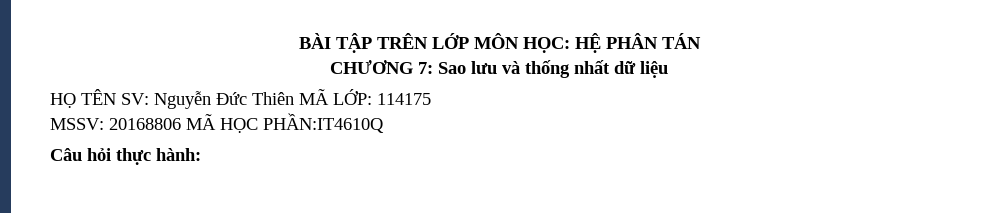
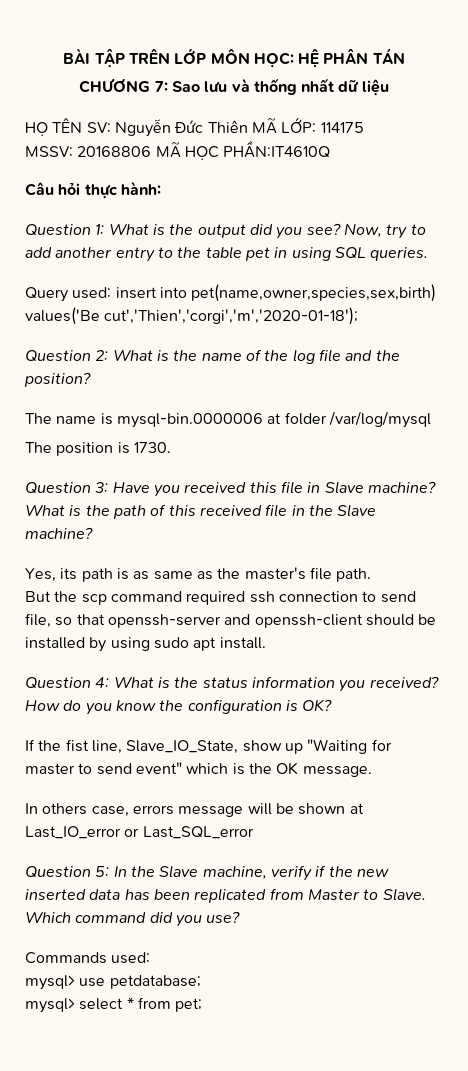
+ Question 1: What is the output did you see? Now, try to add another entry to the table pet in using SQL queries.
+ Query used: insert into pet(name,owner,species,sex,birth) values('Be cut','Thien','corgi','m','2020-01-18');
+ Question 2: What is the name of the log file and the position?
+ The name is mysql-bin.0000006 at folder /var/log/mysql
+ The position is 1730.
+ Question 3: Have you received this file in Slave machine? What is the path of this received file in the Slave machine?
+ Yes, its path is as same as the master's file path.
+ But the scp command required ssh connection to send file, so that openssh-server and openssh-client should be installed by using sudo apt install.
+ Question 4: What is the status information you received? How do you know the configuration is OK?
+ If the fist line, Slave_IO_State, show up "Waiting for master to send event" which is the OK message.
+ In others case, errors message will be shown at Last_IO_error or Last_SQL_error
+ Question 5: In the Slave machine, verify if the new inserted data has been replicated from Master to Slave. Which command did you use?
+ Commands used:
+ mysql> use petdatabase;
+ mysql> select * from pet;

